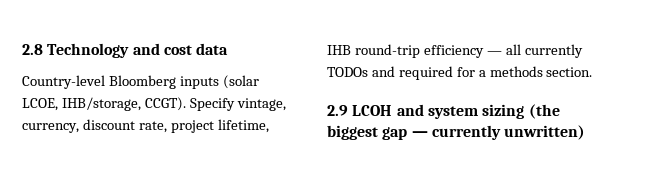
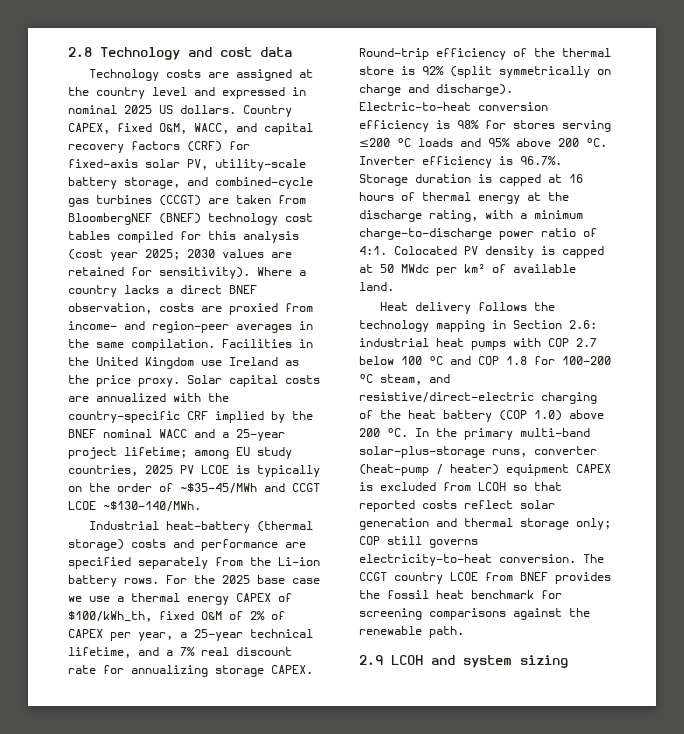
- Country-level Bloomberg inputs (solar LCOE, IHB/storage, CCGT). Specify vintage, currency, discount rate, project lifetime, IHB round-trip efficiency — all currently TODOs and required for a methods section.
+ Technology costs are assigned at the country level and expressed in nominal 2025 US dollars. Country CAPEX, fixed O&M, WACC, and capital recovery factors (CRF) for fixed-axis solar PV, utility-scale battery storage, and combined-cycle gas turbines (CCGT) are taken from BloombergNEF (BNEF) technology cost tables compiled for this analysis (cost year 2025; 2030 values are retained for sensitivity). Where a country lacks a direct BNEF observation, costs are proxied from income- and region-peer averages in the same compilation. Facilities in the United Kingdom use Ireland as the price proxy. Solar capital costs are annualized with the country-specific CRF implied by the BNEF nominal WACC and a 25-year project lifetime; among EU study countries, 2025 PV LCOE is typically on the order of ~$35–45/MWh and CCGT LCOE ~$130–140/MWh.
+ Industrial heat-battery (thermal storage) costs and performance are specified separately from the Li-ion battery rows. For the 2025 base case we use a thermal energy CAPEX of $100/kWh_th, fixed O&M of 2% of CAPEX per year, a 25-year technical lifetime, and a 7% real discount rate for annualizing storage CAPEX. Round-trip efficiency of the thermal store is 92% (split symmetrically on charge and discharge). Electric-to-heat conversion efficiency is 98% for stores serving ≤200 °C loads and 95% above 200 °C. Inverter efficiency is 96.7%. Storage duration is capped at 16 hours of thermal energy at the discharge rating, with a minimum charge-to-discharge power ratio of 4:1. Colocated PV density is capped at 50 MWdc per km² of available land.
+ Heat delivery follows the technology mapping in Section 2.6: industrial heat pumps with COP 2.7 below 100 °C and COP 1.8 for 100–200 °C steam, and resistive/direct-electric charging of the heat battery (COP 1.0) above 200 °C. In the primary multi-band solar-plus-storage runs, converter (heat-pump / heater) equipment CAPEX is excluded from LCOH so that reported costs reflect solar generation and thermal storage only; COP still governs electricity-to-heat conversion. The CCGT country LCOE from BNEF provides the fossil heat benchmark for screening comparisons against the renewable path.
- 2.9 LCOH and system sizing (the biggest gap — currently unwritten)
+ 2.9 LCOH and system sizing

